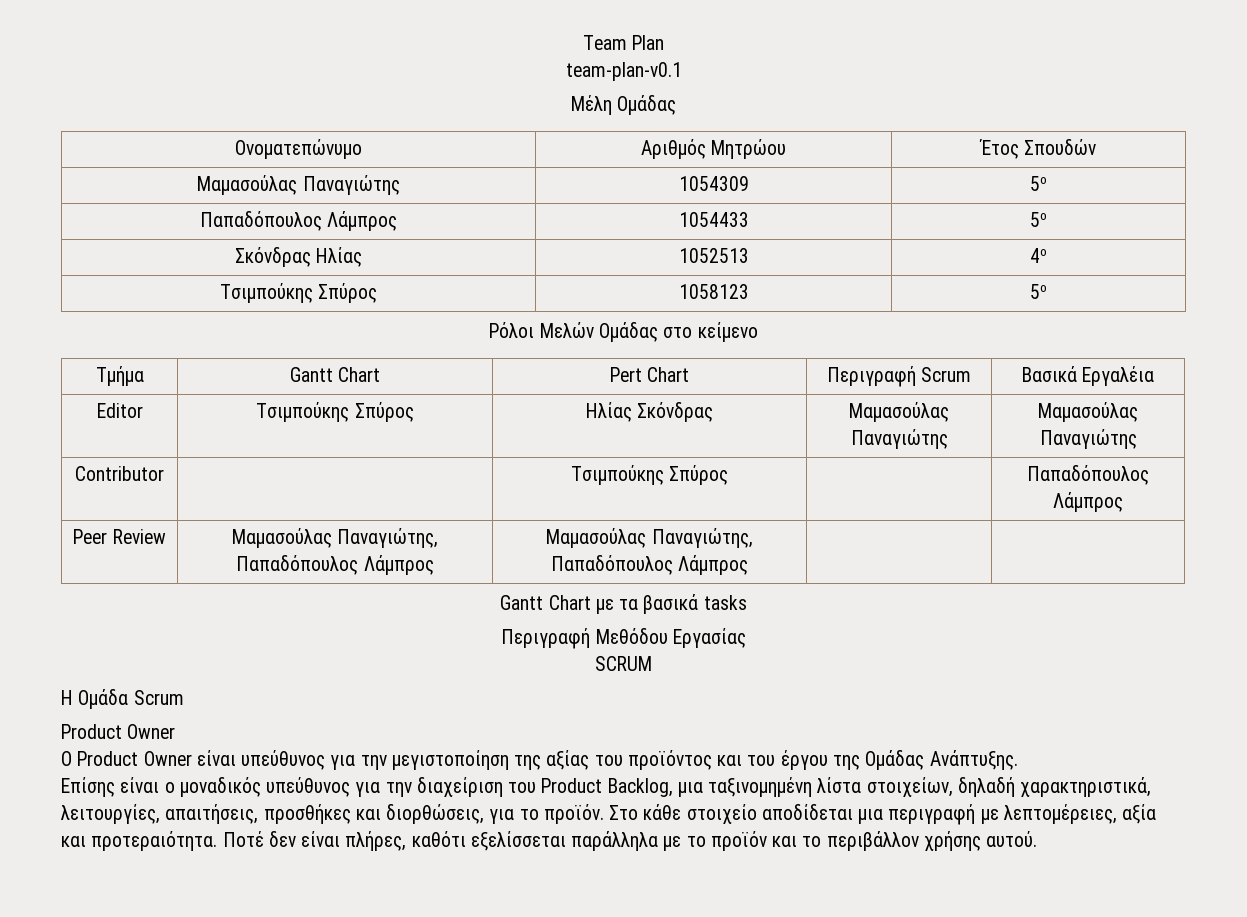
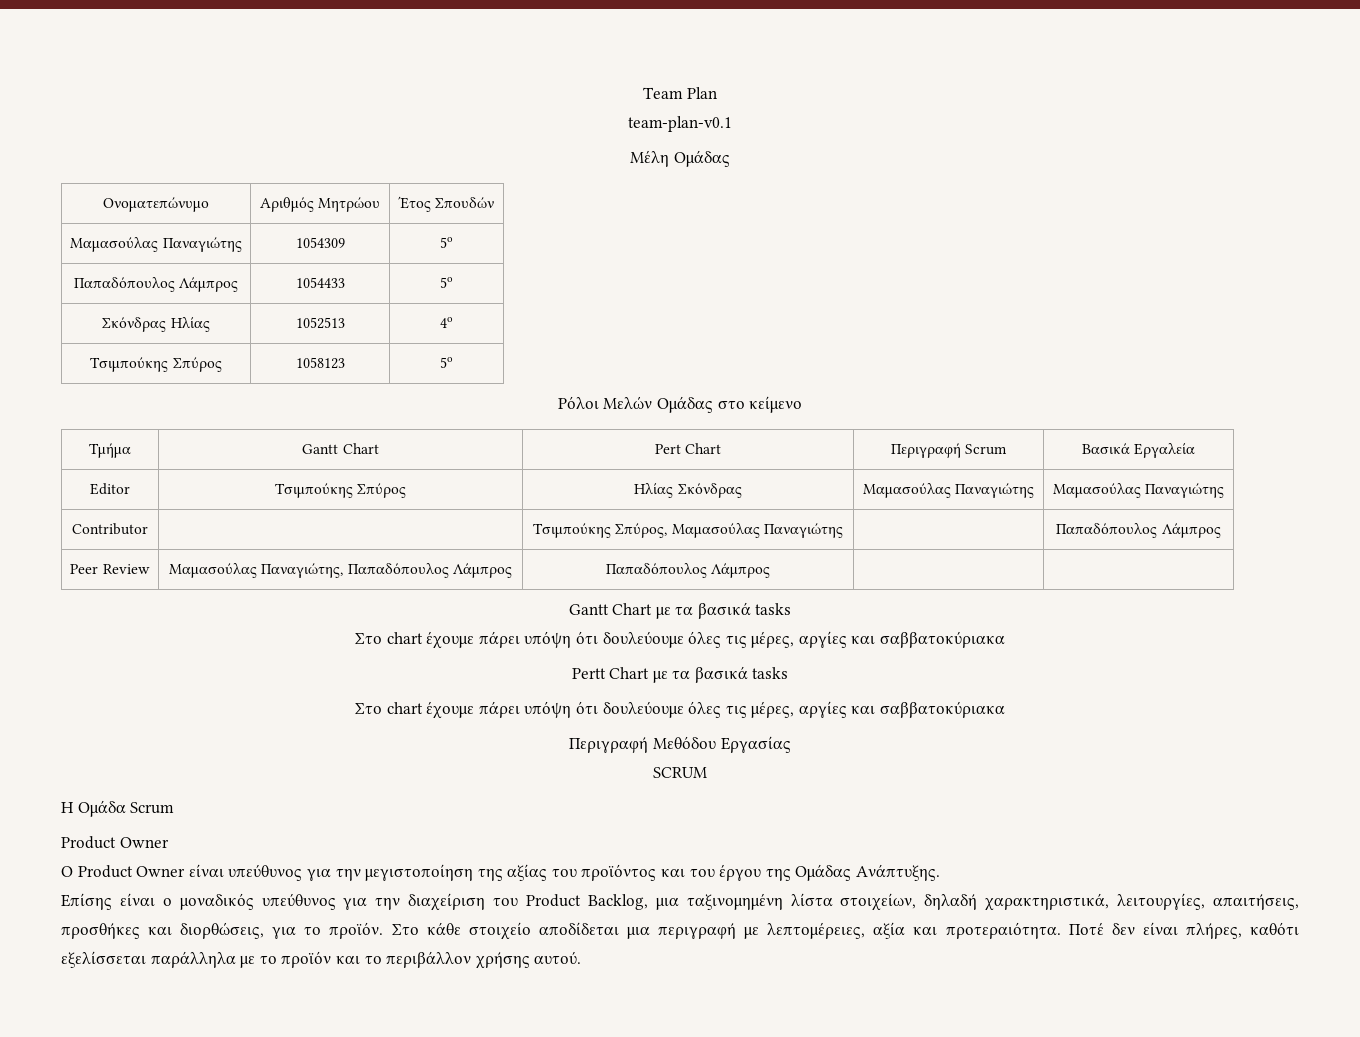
- Τμήμα | Gantt Chart | Pert Chart | Περιγραφή Scrum | Βασικά Εργαλέια
+ Τμήμα | Gantt Chart | Pert Chart | Περιγραφή Scrum | Βασικά Εργαλεία
- Contributor | | Τσιμπούκης Σπύρος | | Παπαδόπουλος Λάμπρος
+ Contributor | | Τσιμπούκης Σπύρος, Μαμασούλας Παναγιώτης | | Παπαδόπουλος Λάμπρος
- Peer Review | Μαμασούλας Παναγιώτης, Παπαδόπουλος Λάμπρος | Μαμασούλας Παναγιώτης, Παπαδόπουλος Λάμπρος | |
+ Peer Review | Μαμασούλας Παναγιώτης, Παπαδόπουλος Λάμπρος | Παπαδόπουλος Λάμπρος | |
  Gantt Chart με τα βασικά tasks
+ Στο chart έχουμε πάρει υπόψη ότι δουλεύουμε όλες τις μέρες, αργίες και σαββατοκύριακα
+ Pertt Chart με τα βασικά tasks
+ Στο chart έχουμε πάρει υπόψη ότι δουλεύουμε όλες τις μέρες, αργίες και σαββατοκύριακα

